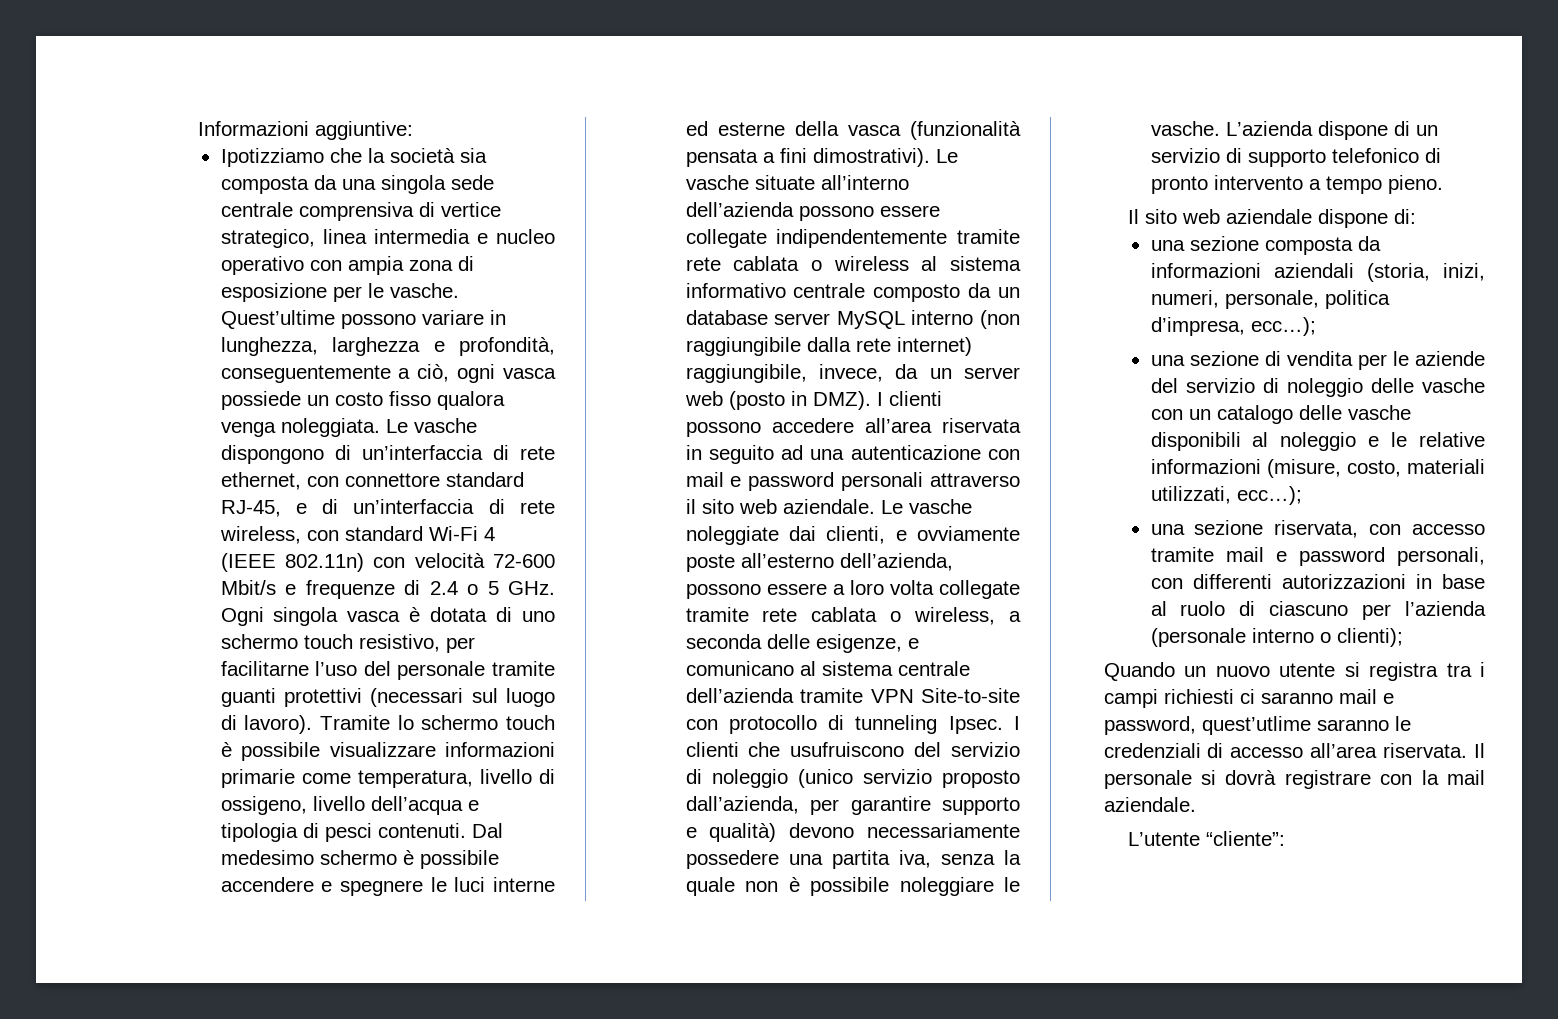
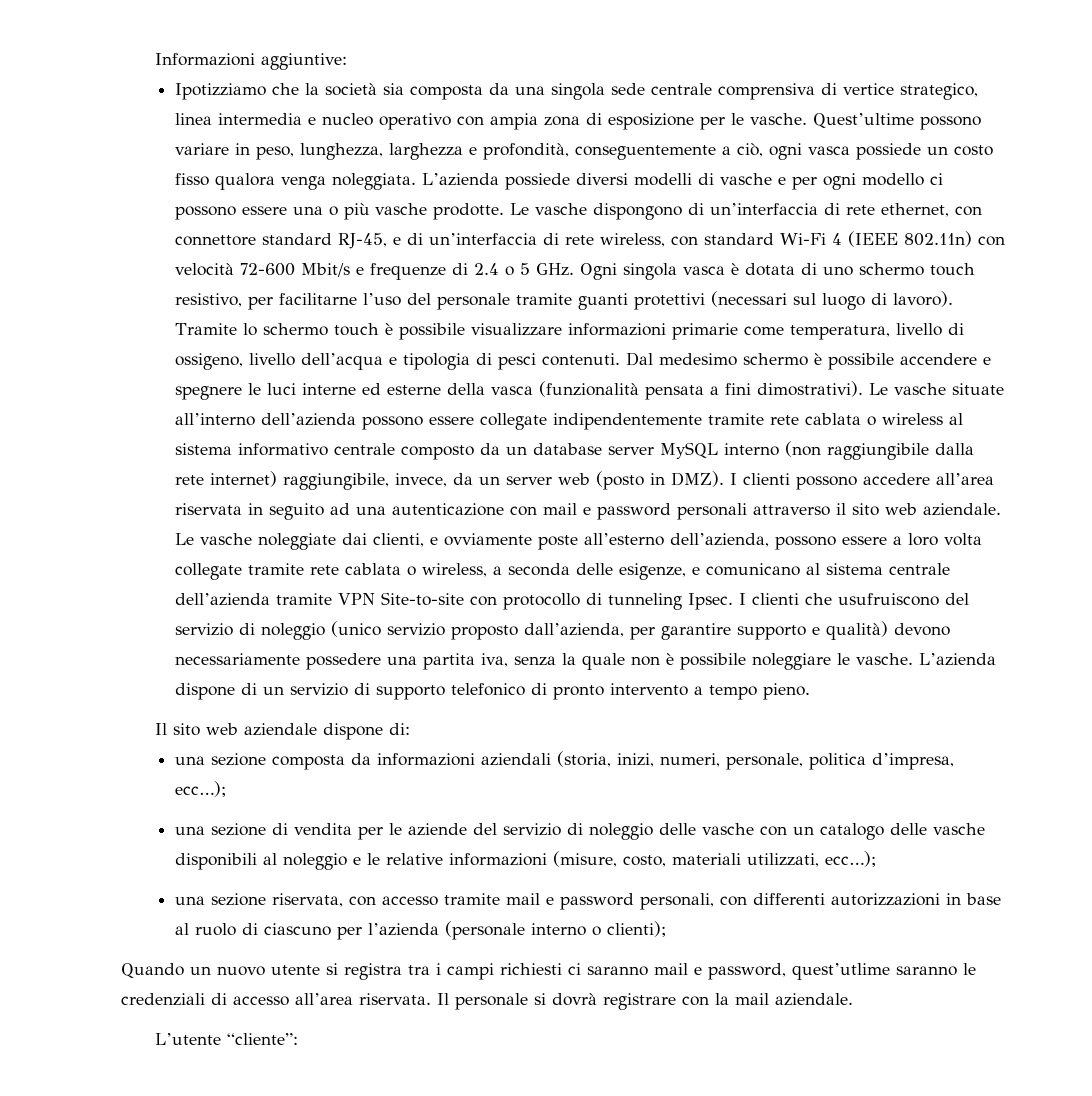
- Quest’ultime possono variare in lunghezza, larghezza e profondità, conseguentemente a ciò, ogni vasca possiede un costo fisso qualora venga noleggiata.
+ Quest’ultime possono variare in peso, lunghezza, larghezza e profondità, conseguentemente a ciò, ogni vasca possiede un costo fisso qualora venga noleggiata.
+ L’azienda possiede diversi modelli di vasche e per ogni modello ci possono essere una o più vasche prodotte.

